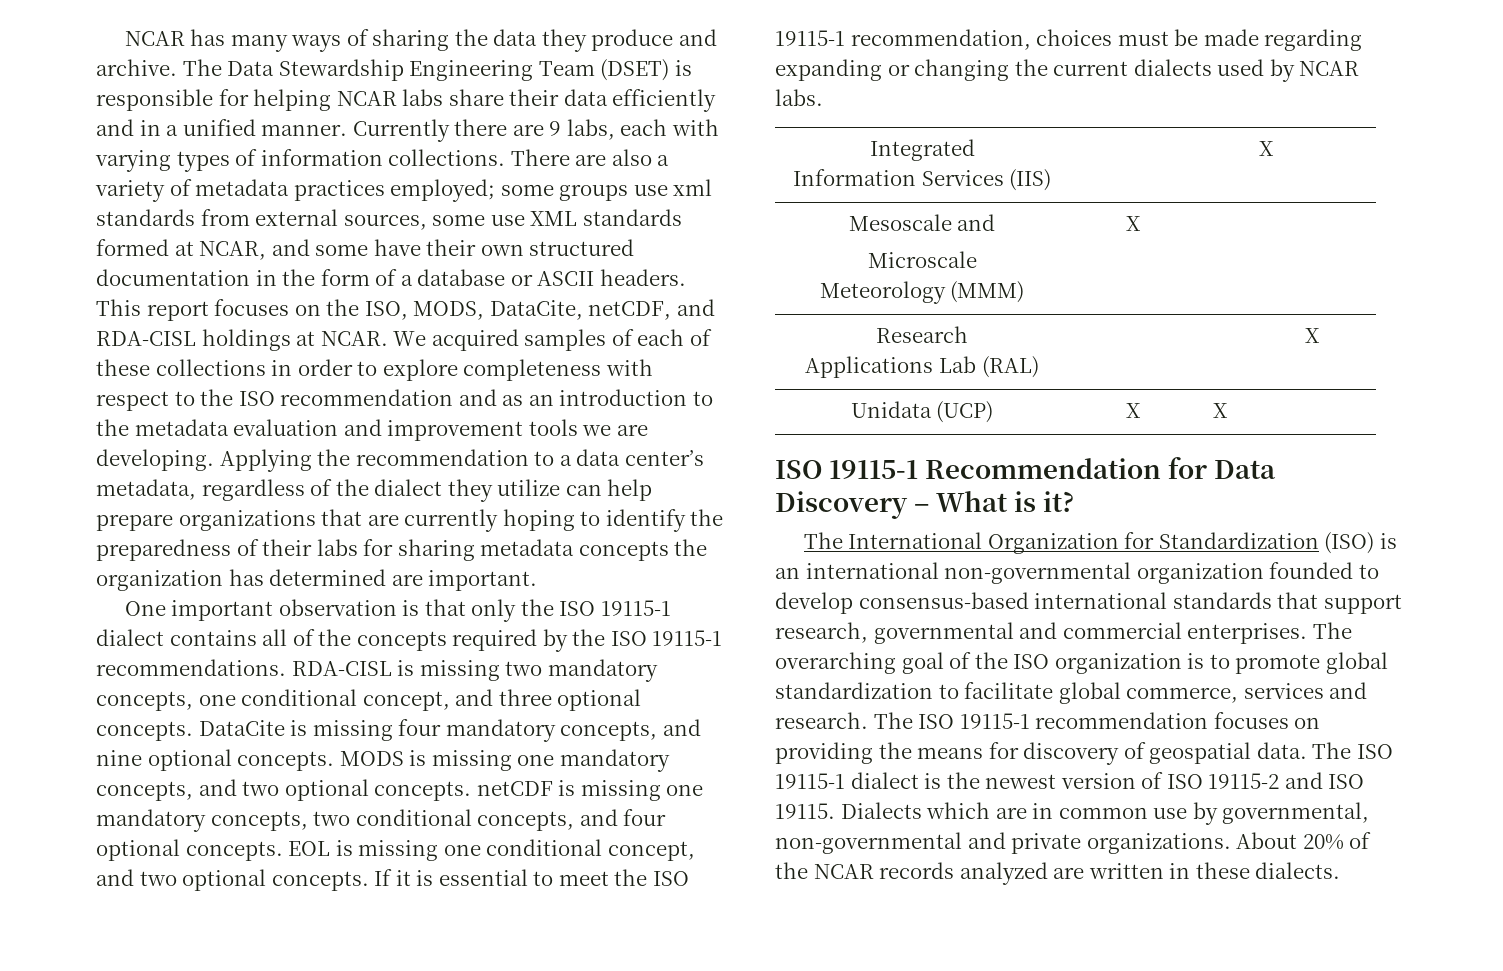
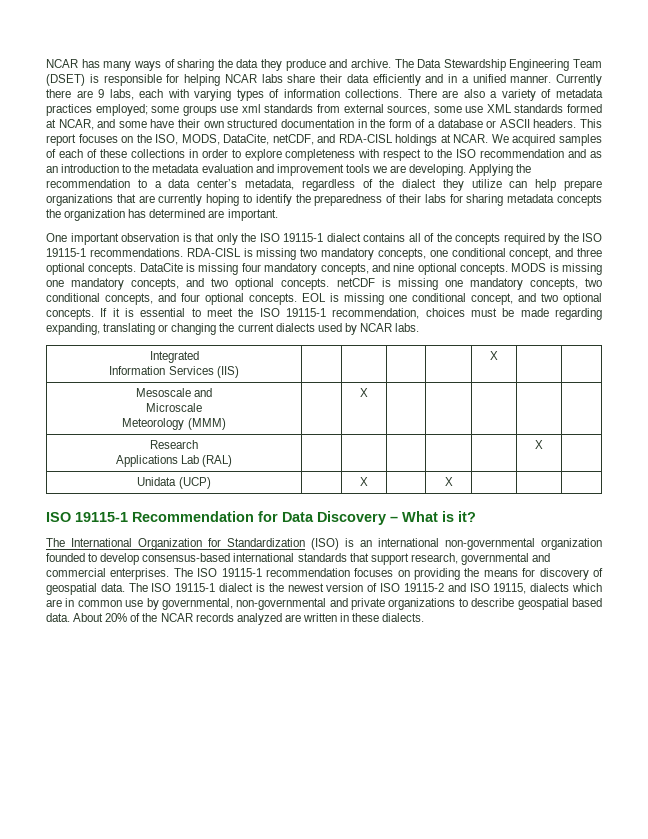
- If it is essential to meet the ISO 19115-1 recommendation, choices must be made regarding expanding or changing the current dialects used by NCAR labs.
+ If it is essential to meet the ISO 19115-1 recommendation, choices must be made regarding expanding, translating or changing the current dialects used by NCAR labs.
- The overarching goal of the ISO organization is to promote global standardization to facilitate global commerce, services and research. The ISO 19115-1 recommendation focuses on providing the means for discovery of geospatial data.
+ The ISO 19115-1 recommendation focuses on providing the means for discovery of geospatial data.
- The ISO 19115-1 dialect is the newest version of ISO 19115-2 and ISO 19115. Dialects which are in common use by governmental, non-governmental and private organizations.
+ The ISO 19115-1 dialect is the newest version of ISO 19115-2 and ISO 19115, dialects which are in common use by governmental, non-governmental and private organizations to describe geospatial based data.

